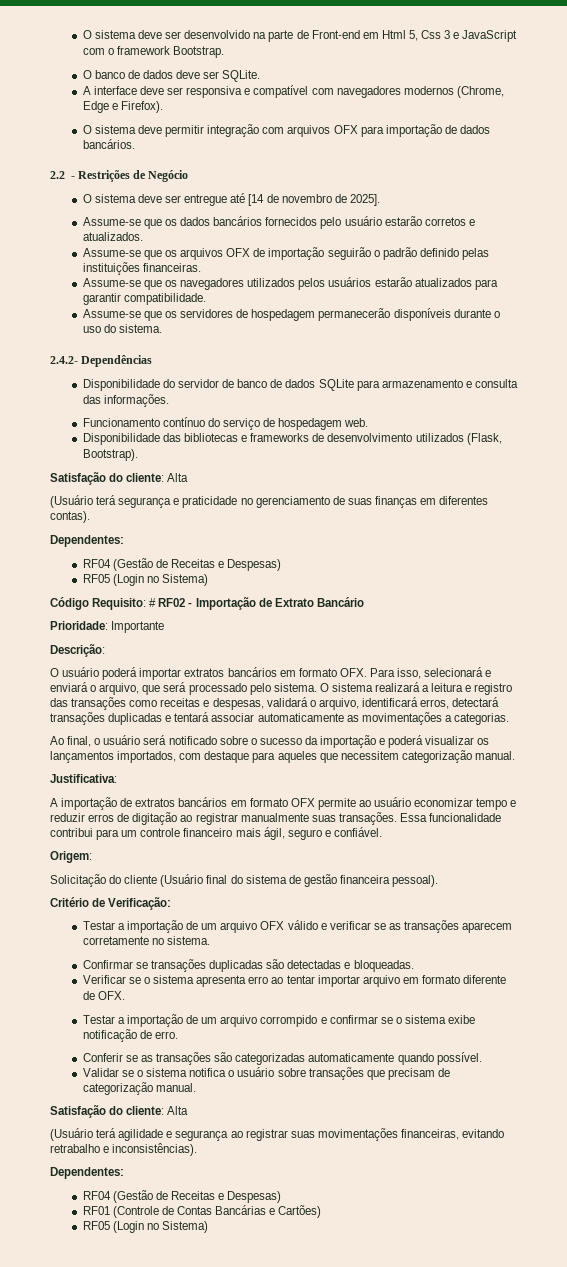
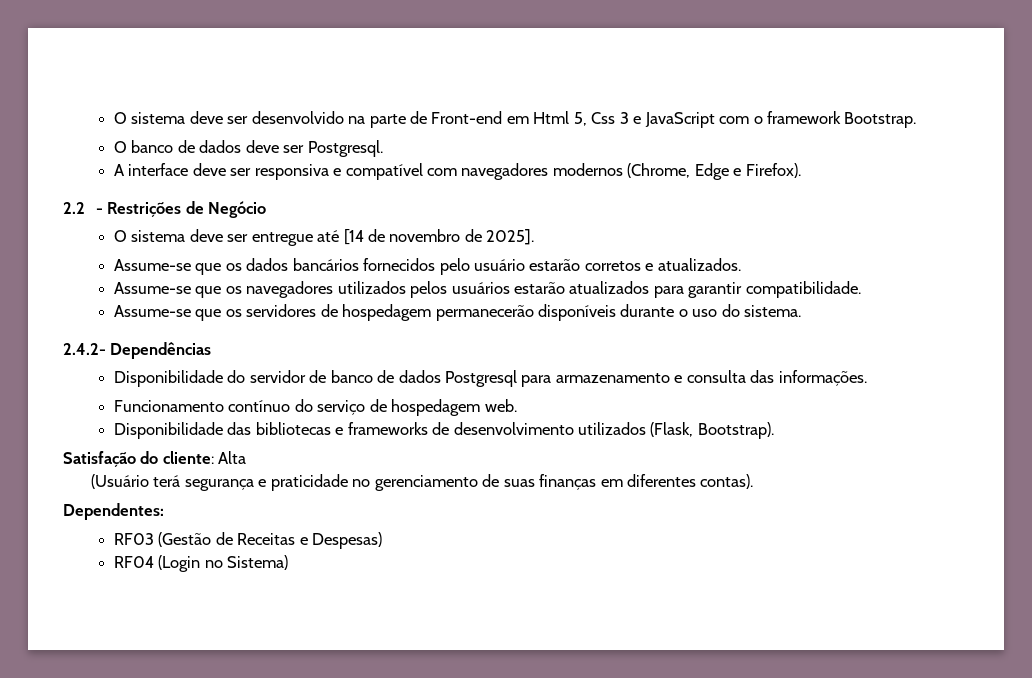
- O banco de dados deve ser SQLite.
+ O banco de dados deve ser Postgresql.
- O sistema deve permitir integração com arquivos OFX para importação de dados bancários.
- Assume-se que os arquivos OFX de importação seguirão o padrão definido pelas instituições financeiras.
- Disponibilidade do servidor de banco de dados SQLite para armazenamento e consulta das informações.
+ Disponibilidade do servidor de banco de dados Postgresql para armazenamento e consulta das informações.
  (Usuário terá segurança e praticidade no gerenciamento de suas finanças em diferentes contas).
  Dependentes:
- RF04 (Gestão de Receitas e Despesas)
- RF05 (Login no Sistema)
- Código Requisito: # RF02 - Importação de Extrato Bancário
- Prioridade: Importante
- Descrição:
- O usuário poderá importar extratos bancários em formato OFX. Para isso, selecionará e enviará o arquivo, que será processado pelo sistema. O sistema realizará a leitura e registro das transações como receitas e despesas, validará o arquivo, identificará erros, detectará transações duplicadas e tentará associar automaticamente as movimentações a categorias.
- Ao final, o usuário será notificado sobre o sucesso da importação e poderá visualizar os lançamentos importados, com destaque para aqueles que necessitem categorização manual.
- Justificativa:
- A importação de extratos bancários em formato OFX permite ao usuário economizar tempo e reduzir erros de digitação ao registrar manualmente suas transações. Essa funcionalidade contribui para um controle financeiro mais ágil, seguro e confiável.
- Origem:
- Solicitação do cliente (Usuário final do sistema de gestão financeira pessoal).
- Critério de Verificação:
- Testar a importação de um arquivo OFX válido e verificar se as transações aparecem corretamente no sistema.
- Confirmar se transações duplicadas são detectadas e bloqueadas.
- Verificar se o sistema apresenta erro ao tentar importar arquivo em formato diferente de OFX.
- Testar a importação de um arquivo corrompido e confirmar se o sistema exibe notificação de erro.
- Conferir se as transações são categorizadas automaticamente quando possível.
- Validar se o sistema notifica o usuário sobre transações que precisam de categorização manual.
- Satisfação do cliente: Alta
- (Usuário terá agilidade e segurança ao registrar suas movimentações financeiras, evitando retrabalho e inconsistências).
- Dependentes:
- RF04 (Gestão de Receitas e Despesas)
- RF01 (Controle de Contas Bancárias e Cartões)
- RF05 (Login no Sistema)
+ RF03 (Gestão de Receitas e Despesas)
+ RF04 (Login no Sistema)

